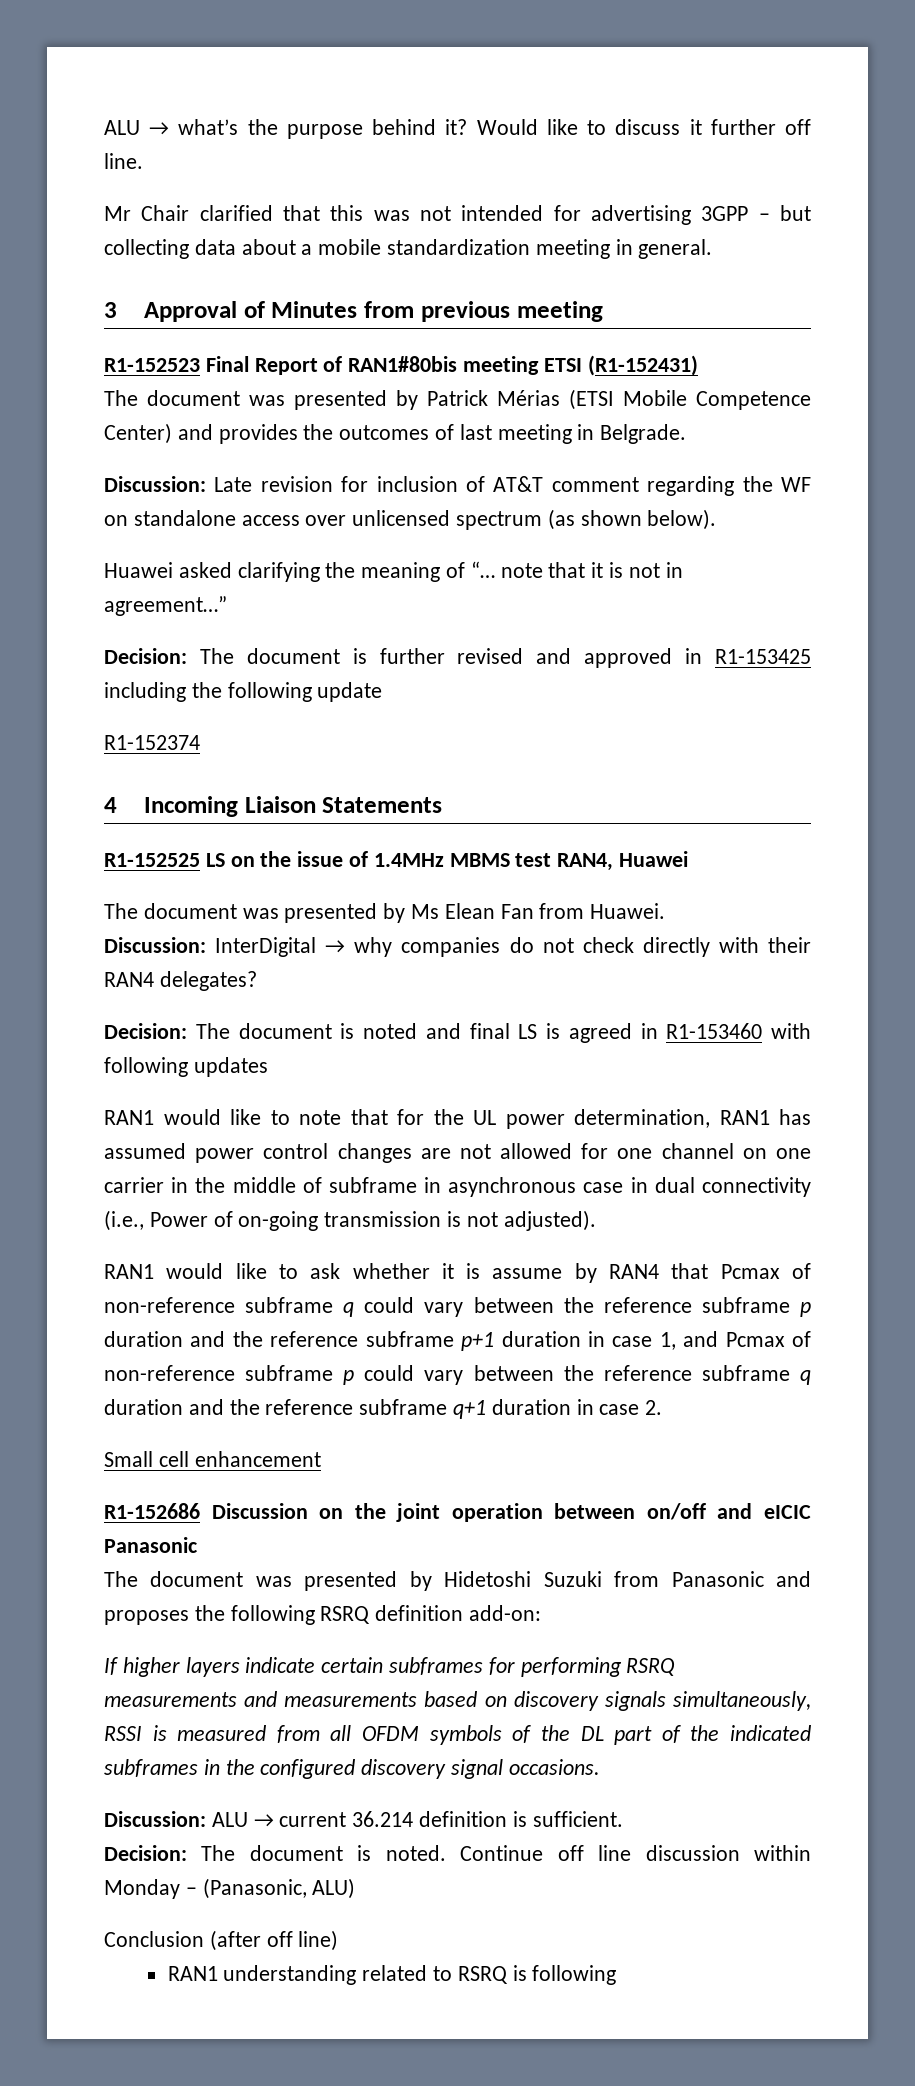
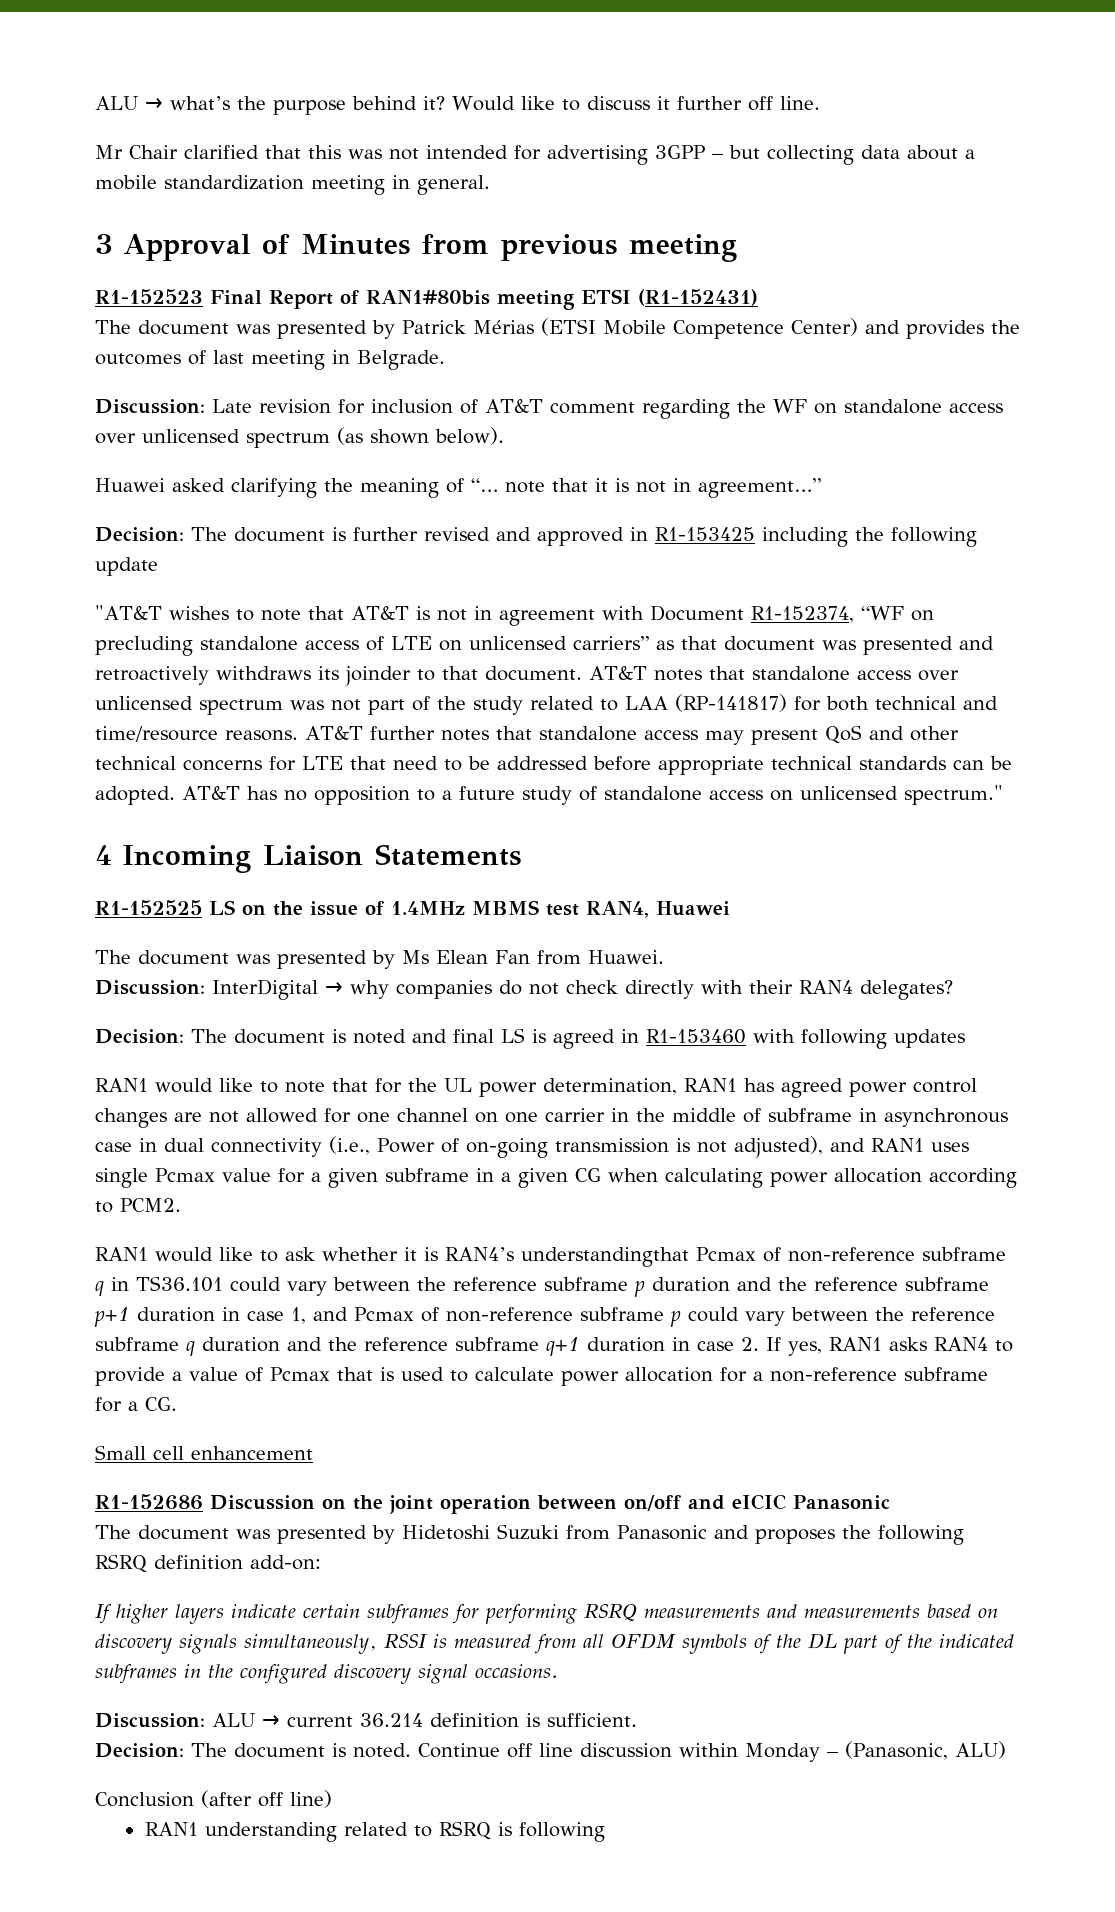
- R1-152374
+ "AT&T wishes to note that AT&T is not in agreement with Document R1-152374, “WF on precluding standalone access of LTE on unlicensed carriers” as that document was presented and retroactively withdraws its joinder to that document. AT&T notes that standalone access over unlicensed spectrum was not part of the study related to LAA (RP-141817) for both technical and time/resource reasons. AT&T further notes that standalone access may present QoS and other technical concerns for LTE that need to be addressed before appropriate technical standards can be adopted. AT&T has no opposition to a future study of standalone access on unlicensed spectrum."
- RAN1 would like to note that for the UL power determination, RAN1 has assumed power control changes are not allowed for one channel on one carrier in the middle of subframe in asynchronous case in dual connectivity (i.e., Power of on-going transmission is not adjusted).
+ RAN1 would like to note that for the UL power determination, RAN1 has agreed power control changes are not allowed for one channel on one carrier in the middle of subframe in asynchronous case in dual connectivity (i.e., Power of on-going transmission is not adjusted), and RAN1 uses single Pcmax value for a given subframe in a given CG when calculating power allocation according to PCM2.
- RAN1 would like to ask whether it is assume by RAN4 that Pcmax of non-reference subframe q could vary between the reference subframe p duration and the reference subframe p+1 duration in case 1, and Pcmax of non-reference subframe p could vary between the reference subframe q duration and the reference subframe q+1 duration in case 2.
+ RAN1 would like to ask whether it is RAN4’s understandingthat Pcmax of non-reference subframe q in TS36.101 could vary between the reference subframe p duration and the reference subframe p+1 duration in case 1, and Pcmax of non-reference subframe p could vary between the reference subframe q duration and the reference subframe q+1 duration in case 2. If yes, RAN1 asks RAN4 to provide a value of Pcmax that is used to calculate power allocation for a non-reference subframe for a CG.

